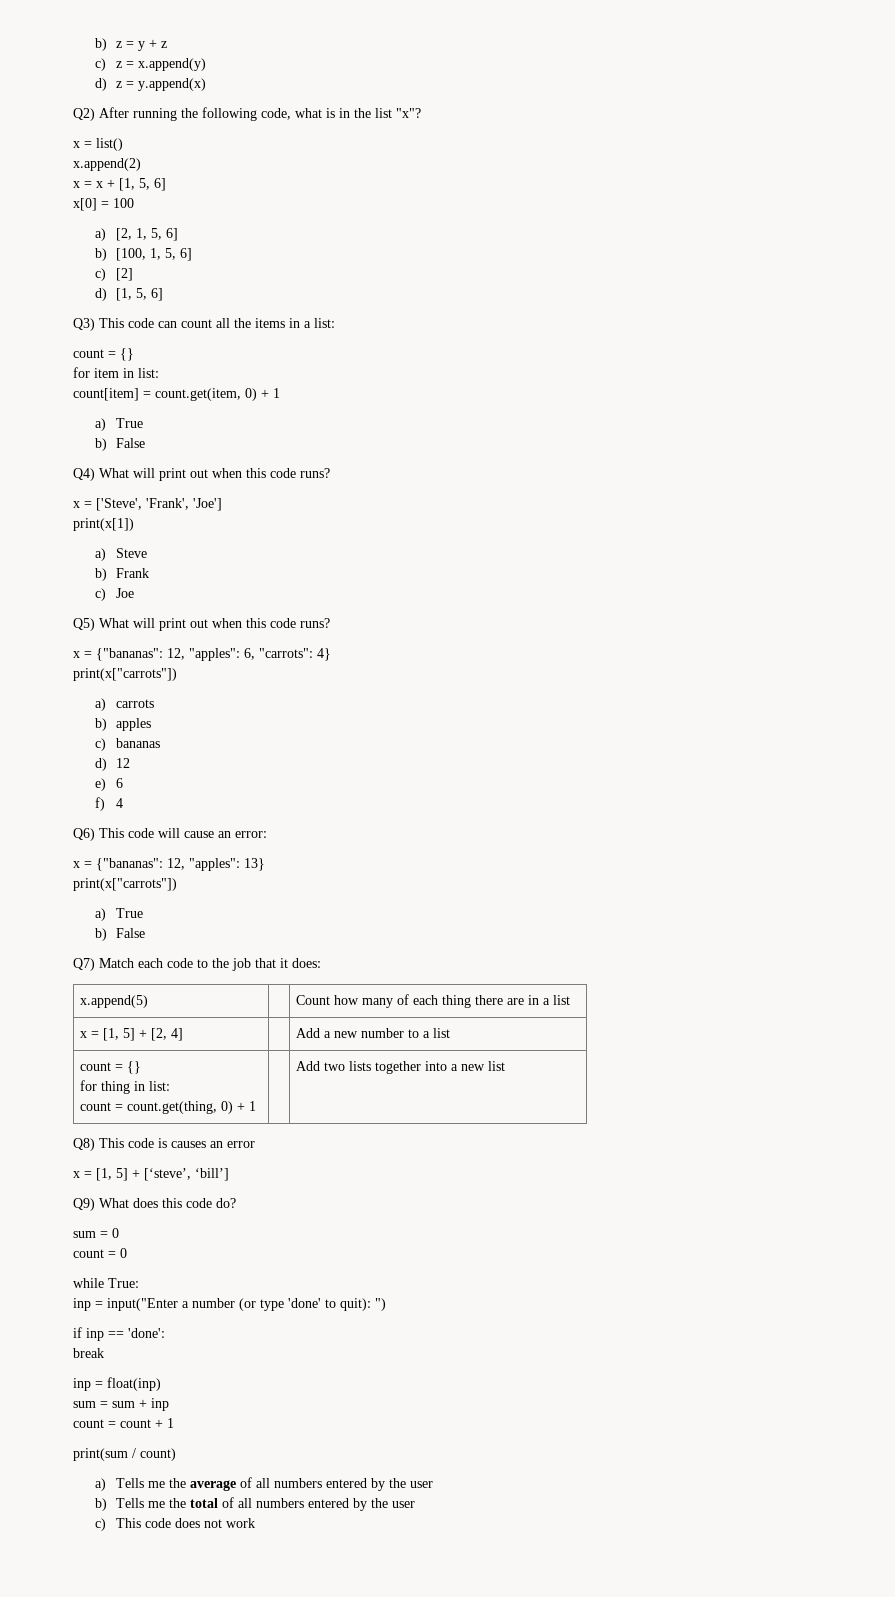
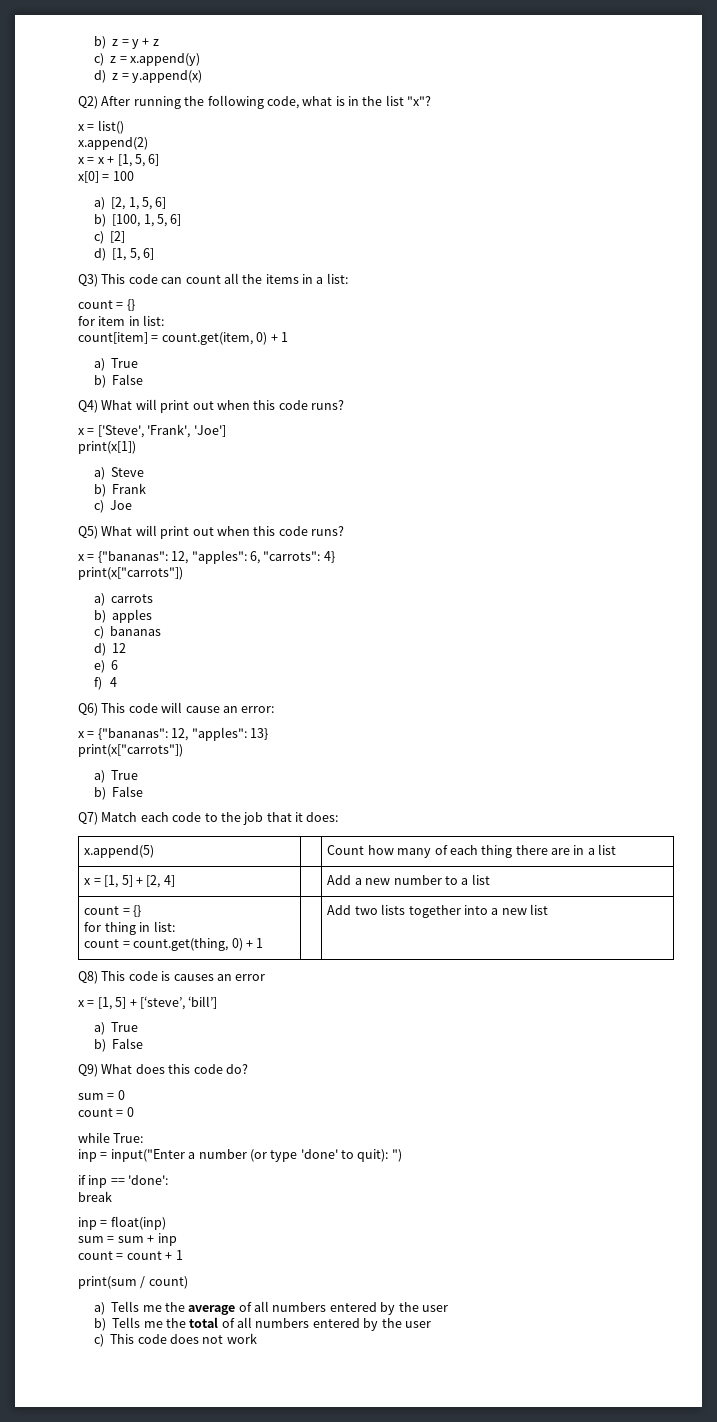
  x = [1, 5] + [‘steve’, ‘bill’]
+ a) True
+ b) False

